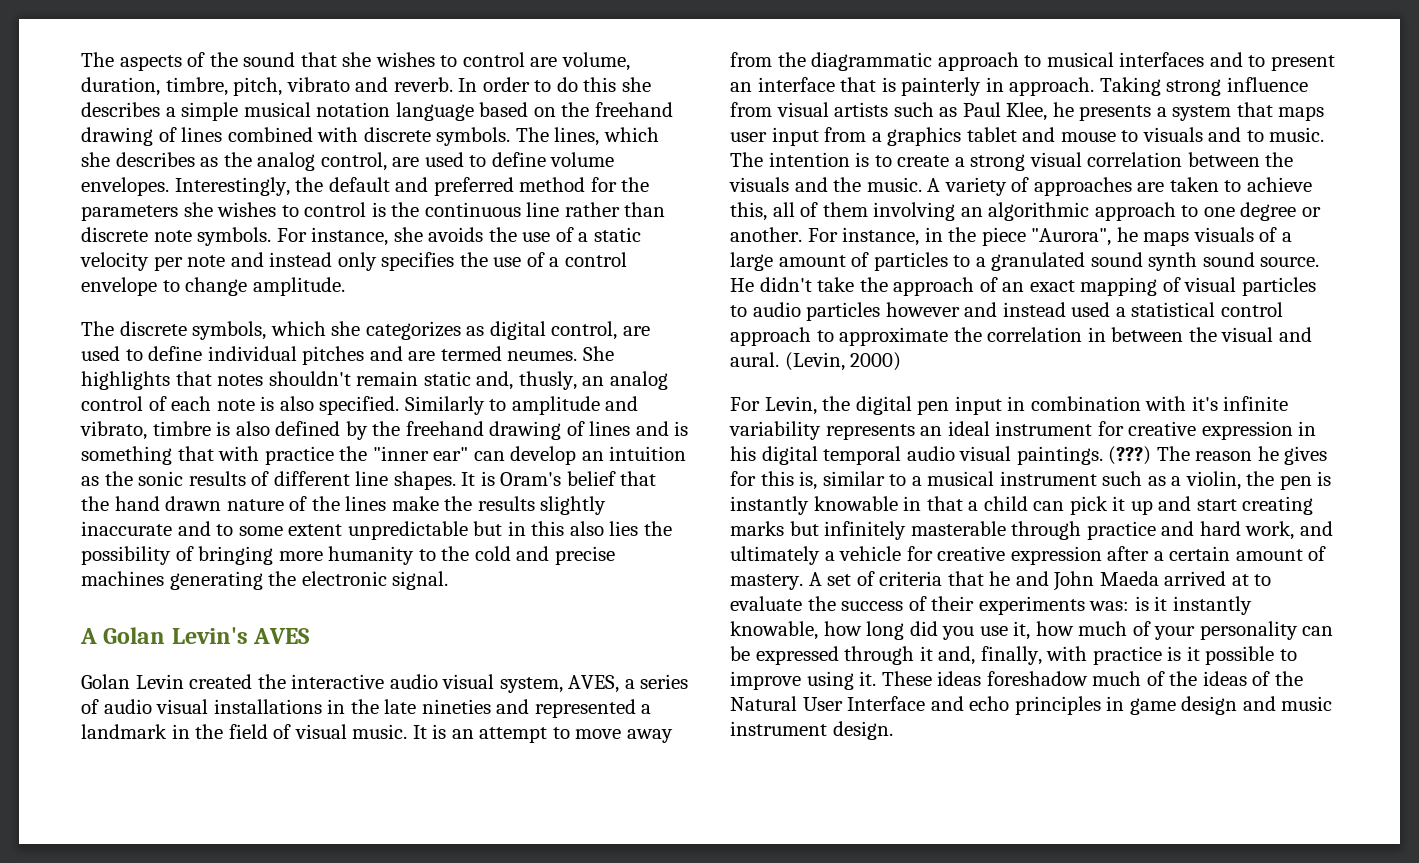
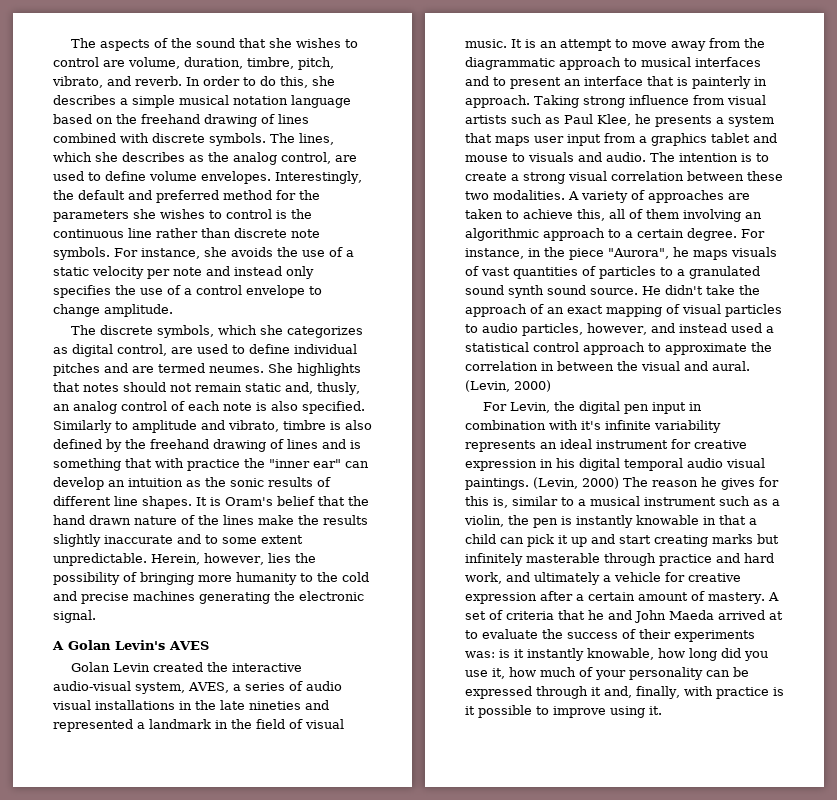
- The aspects of the sound that she wishes to control are volume, duration, timbre, pitch, vibrato and reverb.
+ The aspects of the sound that she wishes to control are volume, duration, timbre, pitch, vibrato, and reverb.
- In order to do this she describes a simple musical notation language based on the freehand drawing of lines combined with discrete symbols.
+ In order to do this, she describes a simple musical notation language based on the freehand drawing of lines combined with discrete symbols.
- She highlights that notes shouldn't remain static and, thusly, an analog control of each note is also specified.
+ She highlights that notes should not remain static and, thusly, an analog control of each note is also specified.
- It is Oram's belief that the hand drawn nature of the lines make the results slightly inaccurate and to some extent unpredictable but in this also lies the possibility of bringing more humanity to the cold and precise machines generating the electronic signal.
+ It is Oram's belief that the hand drawn nature of the lines make the results slightly inaccurate and to some extent unpredictable. Herein, however, lies the possibility of bringing more humanity to the cold and precise machines generating the electronic signal.
- Golan Levin created the interactive audio visual system, AVES, a series of audio visual installations in the late nineties and represented a landmark in the field of visual music.
+ Golan Levin created the interactive audio-visual system, AVES, a series of audio visual installations in the late nineties and represented a landmark in the field of visual music.
- Taking strong influence from visual artists such as Paul Klee, he presents a system that maps user input from a graphics tablet and mouse to visuals and to music.
+ Taking strong influence from visual artists such as Paul Klee, he presents a system that maps user input from a graphics tablet and mouse to visuals and audio.
- The intention is to create a strong visual correlation between the visuals and the music.
+ The intention is to create a strong visual correlation between these two modalities.
- A variety of approaches are taken to achieve this, all of them involving an algorithmic approach to one degree or another.
+ A variety of approaches are taken to achieve this, all of them involving an algorithmic approach to a certain degree.
- For instance, in the piece "Aurora", he maps visuals of a large amount of particles to a granulated sound synth sound source.
+ For instance, in the piece "Aurora", he maps visuals of vast quantities of particles to a granulated sound synth sound source.
- He didn't take the approach of an exact mapping of visual particles to audio particles however and instead used a statistical control approach to approximate the correlation in between the visual and aural.
+ He didn't take the approach of an exact mapping of visual particles to audio particles, however, and instead used a statistical control approach to approximate the correlation in between the visual and aural.
- (???) The reason he gives for this is, similar to a musical instrument such as a violin, the pen is instantly knowable in that a child can pick it up and start creating marks but infinitely masterable through practice and hard work, and ultimately a vehicle for creative expression after a certain amount of mastery.
+ (Levin, 2000) The reason he gives for this is, similar to a musical instrument such as a violin, the pen is instantly knowable in that a child can pick it up and start creating marks but infinitely masterable through practice and hard work, and ultimately a vehicle for creative expression after a certain amount of mastery.
- These ideas foreshadow much of the ideas of the Natural User Interface and echo principles in game design and music instrument design.

